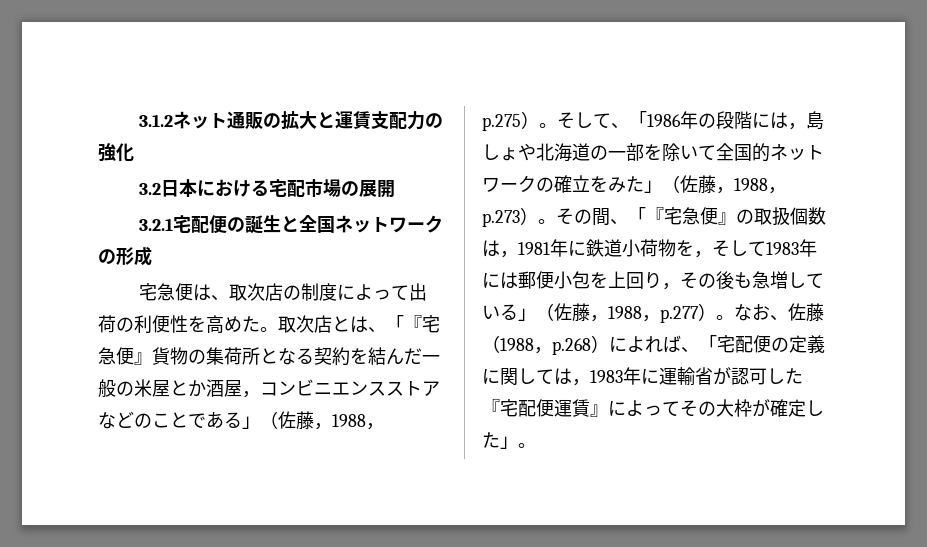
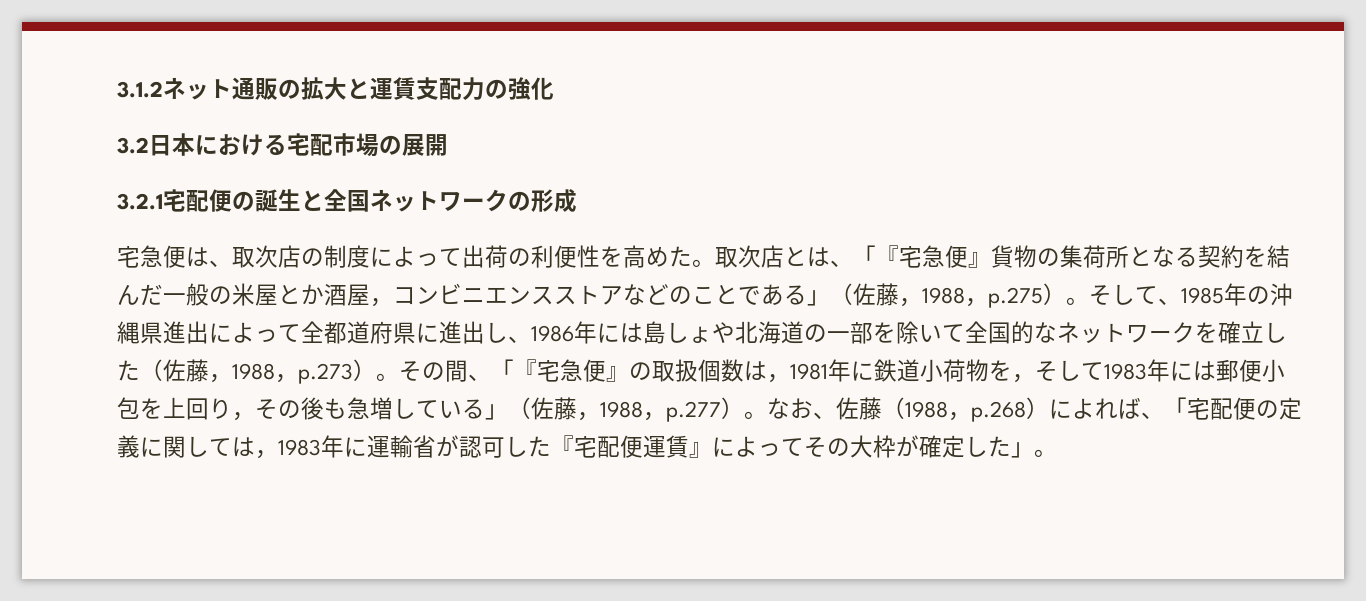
- そして、「1986年の段階には，島しょや北海道の一部を除いて全国的ネットワークの確立をみた」（佐藤，1988，p.273）。
+ そして、1985年の沖縄県進出によって全都道府県に進出し、1986年には島しょや北海道の一部を除いて全国的なネットワークを確立した（佐藤，1988，p.273）。

